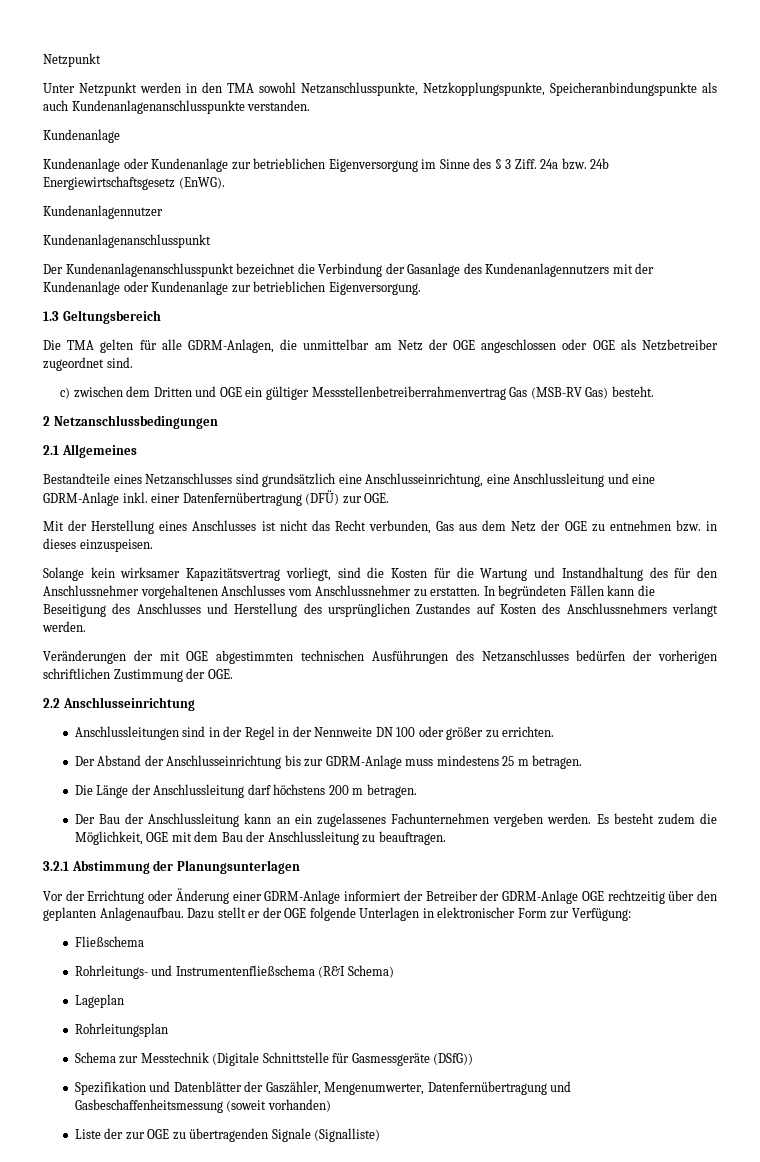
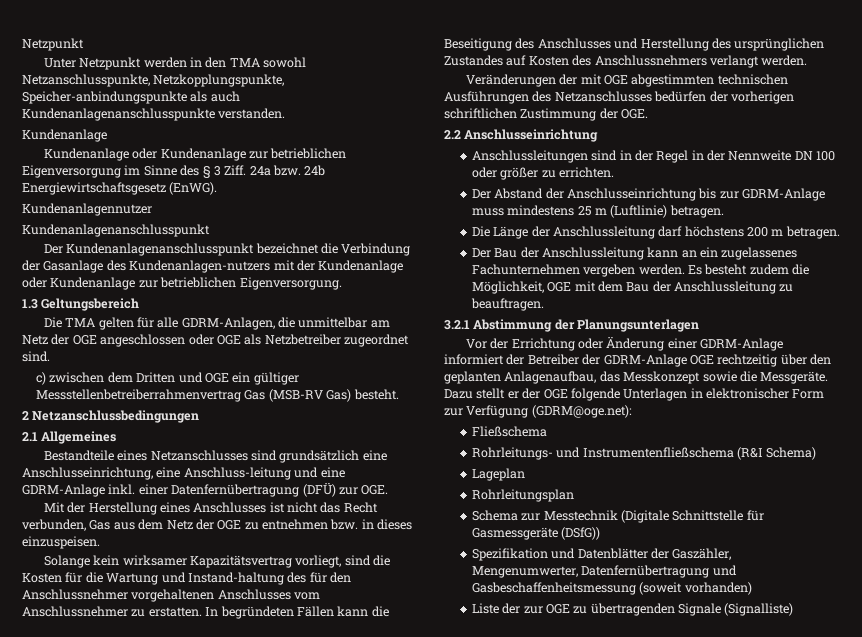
- Unter Netzpunkt werden in den TMA sowohl Netzanschlusspunkte, Netzkopplungspunkte, Speicheranbindungspunkte als auch Kundenanlagenanschlusspunkte verstanden.
+ Unter Netzpunkt werden in den TMA sowohl Netzanschlusspunkte, Netzkopplungspunkte, Speicher-anbindungspunkte als auch Kundenanlagenanschlusspunkte verstanden.
- Der Kundenanlagenanschlusspunkt bezeichnet die Verbindung der Gasanlage des Kundenanlagennutzers mit der Kundenanlage oder Kundenanlage zur betrieblichen Eigenversorgung.
+ Der Kundenanlagenanschlusspunkt bezeichnet die Verbindung der Gasanlage des Kundenanlagen-nutzers mit der Kundenanlage oder Kundenanlage zur betrieblichen Eigenversorgung.
- Bestandteile eines Netzanschlusses sind grundsätzlich eine Anschlusseinrichtung, eine Anschlussleitung und eine GDRM-Anlage inkl. einer Datenfernübertragung (DFÜ) zur OGE.
+ Bestandteile eines Netzanschlusses sind grundsätzlich eine Anschlusseinrichtung, eine Anschluss-leitung und eine GDRM-Anlage inkl. einer Datenfernübertragung (DFÜ) zur OGE.
- Solange kein wirksamer Kapazitätsvertrag vorliegt, sind die Kosten für die Wartung und Instandhaltung des für den Anschlussnehmer vorgehaltenen Anschlusses vom Anschlussnehmer zu erstatten.
+ Solange kein wirksamer Kapazitätsvertrag vorliegt, sind die Kosten für die Wartung und Instand-haltung des für den Anschlussnehmer vorgehaltenen Anschlusses vom Anschlussnehmer zu erstatten.
- Der Abstand der Anschlusseinrichtung bis zur GDRM-Anlage muss mindestens 25 m betragen.
+ Der Abstand der Anschlusseinrichtung bis zur GDRM-Anlage muss mindestens 25 m (Luftlinie) betragen.
- Vor der Errichtung oder Änderung einer GDRM-Anlage informiert der Betreiber der GDRM-Anlage OGE rechtzeitig über den geplanten Anlagenaufbau.
+ Vor der Errichtung oder Änderung einer GDRM-Anlage informiert der Betreiber der GDRM-Anlage OGE rechtzeitig über den geplanten Anlagenaufbau, das Messkonzept sowie die Messgeräte.
- Dazu stellt er der OGE folgende Unterlagen in elektronischer Form zur Verfügung:
+ Dazu stellt er der OGE folgende Unterlagen in elektronischer Form zur Verfügung (GDRM@oge.net):

